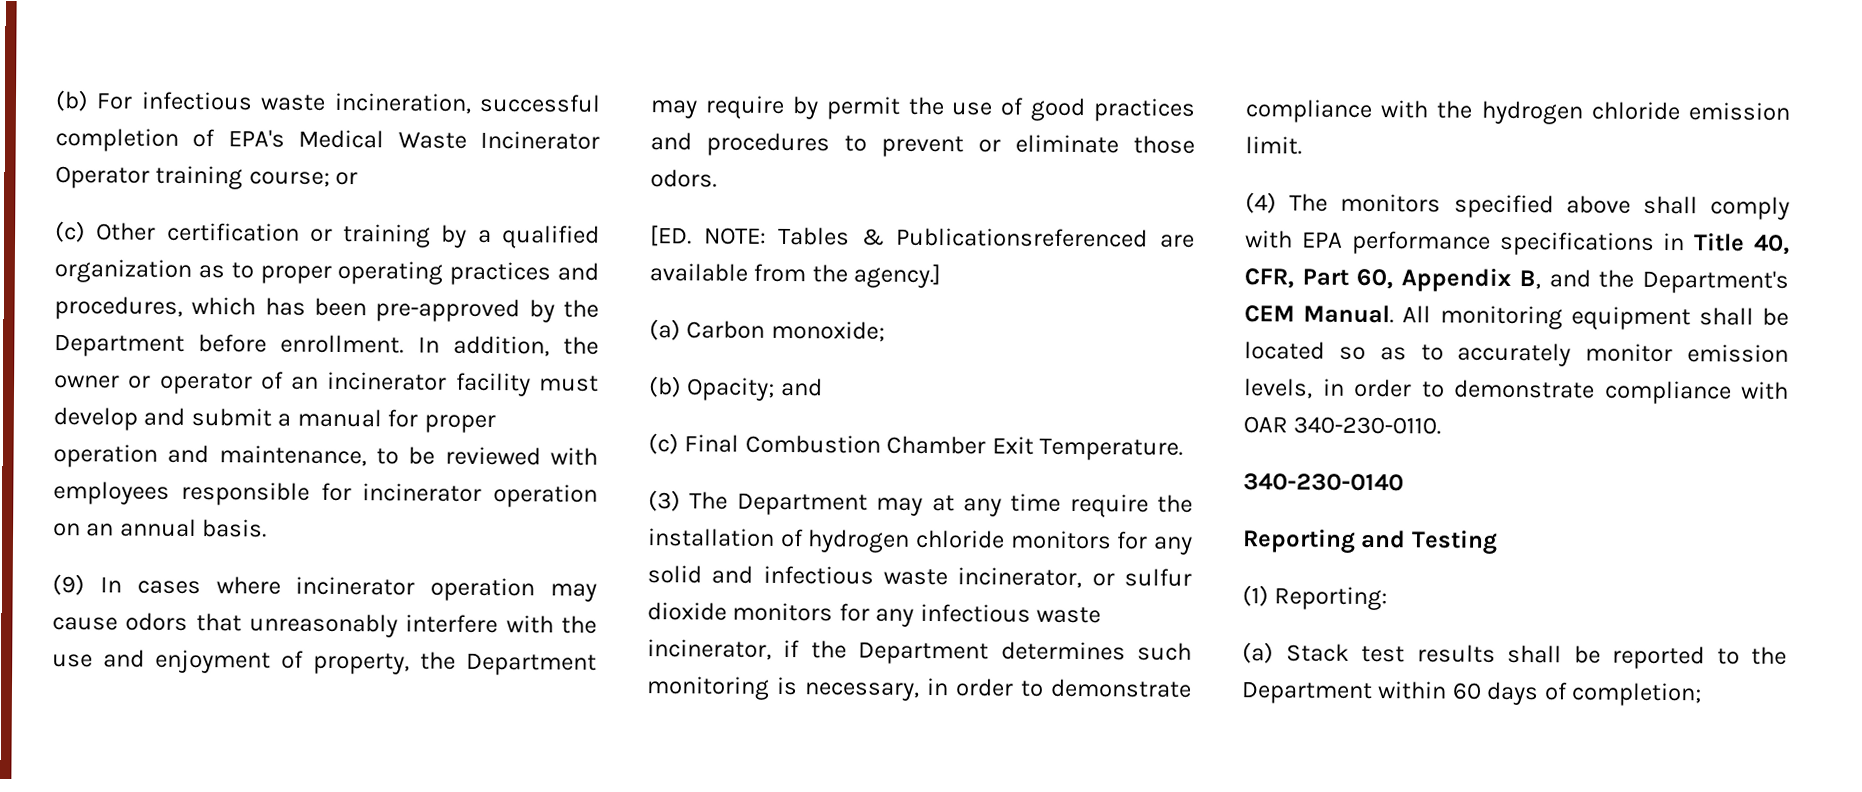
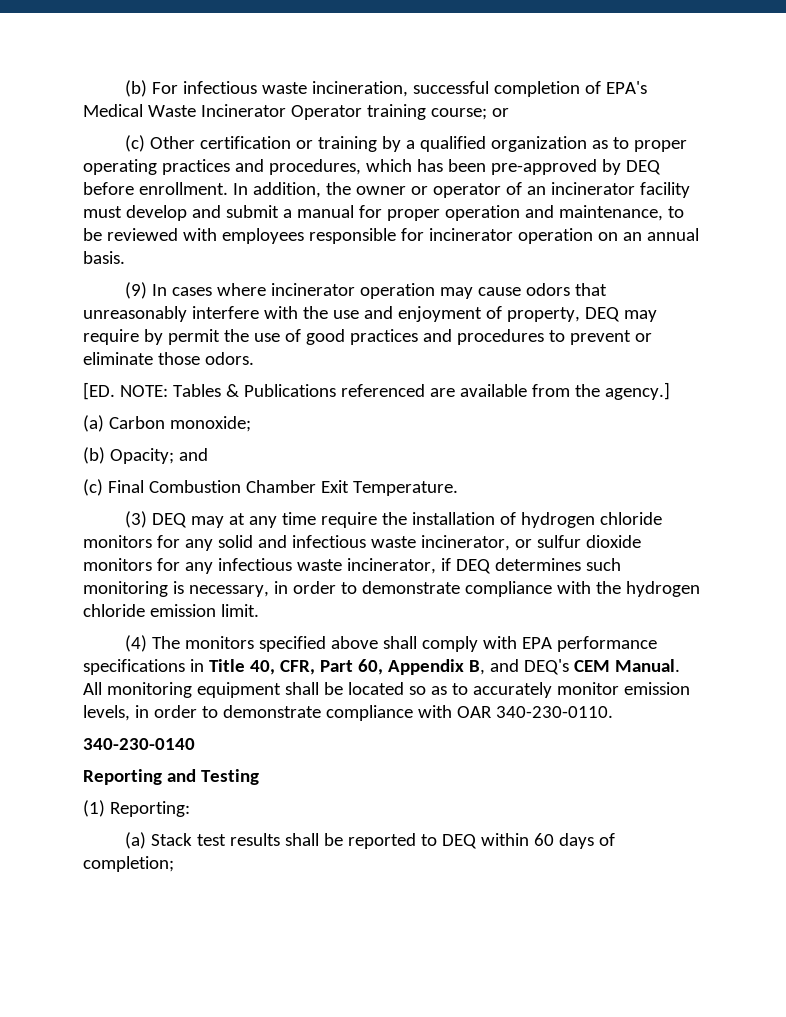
- (c) Other certification or training by a qualified organization as to proper operating practices and procedures, which has been pre-approved by the Department before enrollment.
+ (c) Other certification or training by a qualified organization as to proper operating practices and procedures, which has been pre-approved by DEQ before enrollment.
- (9) In cases where incinerator operation may cause odors that unreasonably interfere with the use and enjoyment of property, the Department may require by permit the use of good practices and procedures to prevent or eliminate those odors.
+ (9) In cases where incinerator operation may cause odors that unreasonably interfere with the use and enjoyment of property, DEQ may require by permit the use of good practices and procedures to prevent or eliminate those odors.
- [ED. NOTE: Tables & Publicationsreferenced are available from the agency.]
+ [ED. NOTE: Tables & Publications referenced are available from the agency.]
- (3) The Department may at any time require the installation of hydrogen chloride monitors for any solid and infectious waste incinerator, or sulfur dioxide monitors for any infectious waste incinerator, if the Department determines such monitoring is necessary, in order to demonstrate compliance with the hydrogen chloride emission limit.
+ (3) DEQ may at any time require the installation of hydrogen chloride monitors for any solid and infectious waste incinerator, or sulfur dioxide monitors for any infectious waste incinerator, if DEQ determines such monitoring is necessary, in order to demonstrate compliance with the hydrogen chloride emission limit.
- (4) The monitors specified above shall comply with EPA performance specifications in Title 40, CFR, Part 60, Appendix B, and the Department's CEM Manual.
+ (4) The monitors specified above shall comply with EPA performance specifications in Title 40, CFR, Part 60, Appendix B, and DEQ's CEM Manual.
- (a) Stack test results shall be reported to the Department within 60 days of completion;
+ (a) Stack test results shall be reported to DEQ within 60 days of completion;

